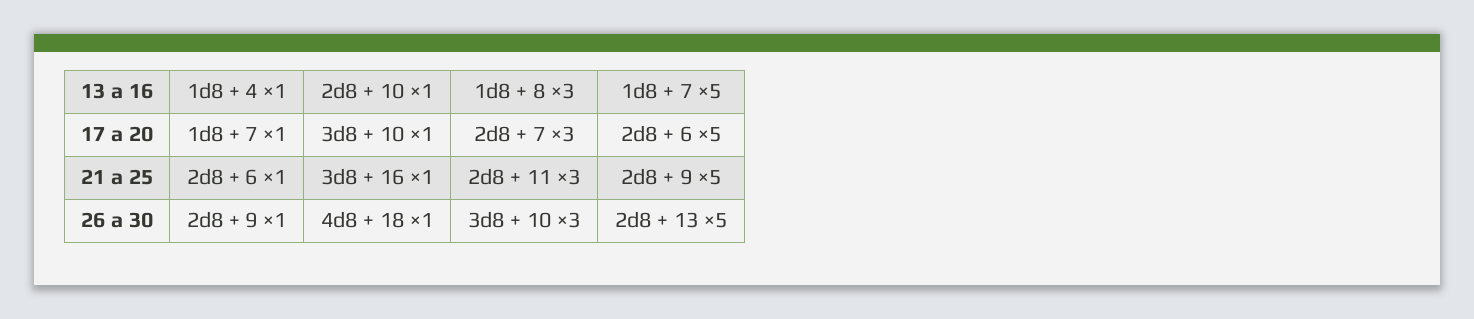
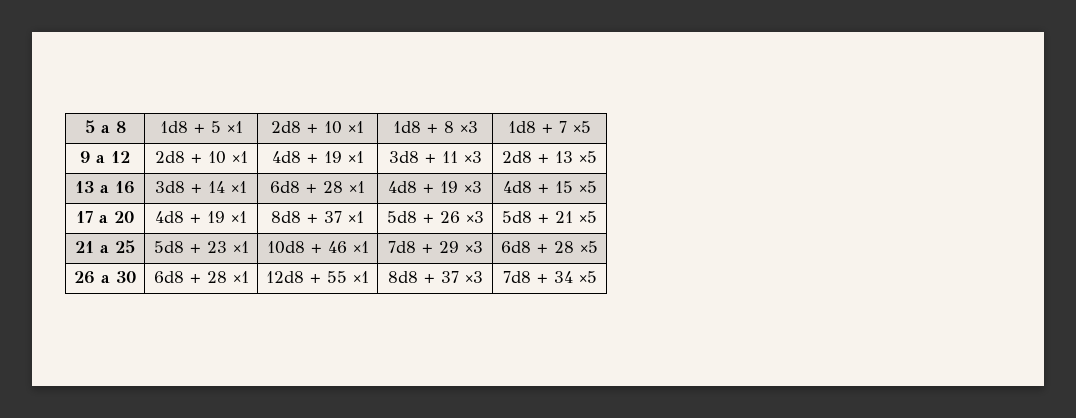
- 13 a 16 | 1d8 + 4 ×1 | 2d8 + 10 ×1 | 1d8 + 8 ×3 | 1d8 + 7 ×5
+ 5 a 8 | 1d8 + 5 ×1 | 2d8 + 10 ×1 | 1d8 + 8 ×3 | 1d8 + 7 ×5
- 17 a 20 | 1d8 + 7 ×1 | 3d8 + 10 ×1 | 2d8 + 7 ×3 | 2d8 + 6 ×5
- 21 a 25 | 2d8 + 6 ×1 | 3d8 + 16 ×1 | 2d8 + 11 ×3 | 2d8 + 9 ×5
- 26 a 30 | 2d8 + 9 ×1 | 4d8 + 18 ×1 | 3d8 + 10 ×3 | 2d8 + 13 ×5
+ 9 a 12 | 2d8 + 10 ×1 | 4d8 + 19 ×1 | 3d8 + 11 ×3 | 2d8 + 13 ×5
+ 13 a 16 | 3d8 + 14 ×1 | 6d8 + 28 ×1 | 4d8 + 19 ×3 | 4d8 + 15 ×5
+ 17 a 20 | 4d8 + 19 ×1 | 8d8 + 37 ×1 | 5d8 + 26 ×3 | 5d8 + 21 ×5
+ 21 a 25 | 5d8 + 23 ×1 | 10d8 + 46 ×1 | 7d8 + 29 ×3 | 6d8 + 28 ×5
+ 26 a 30 | 6d8 + 28 ×1 | 12d8 + 55 ×1 | 8d8 + 37 ×3 | 7d8 + 34 ×5

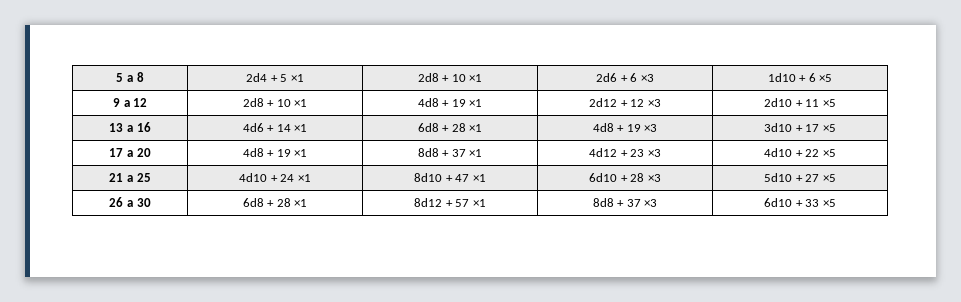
- 5 a 8 | 1d8 + 5 ×1 | 2d8 + 10 ×1 | 1d8 + 8 ×3 | 1d8 + 7 ×5
+ 5 a 8 | 2d4 + 5 ×1 | 2d8 + 10 ×1 | 2d6 + 6 ×3 | 1d10 + 6 ×5
- 9 a 12 | 2d8 + 10 ×1 | 4d8 + 19 ×1 | 3d8 + 11 ×3 | 2d8 + 13 ×5
+ 9 a 12 | 2d8 + 10 ×1 | 4d8 + 19 ×1 | 2d12 + 12 ×3 | 2d10 + 11 ×5
- 13 a 16 | 3d8 + 14 ×1 | 6d8 + 28 ×1 | 4d8 + 19 ×3 | 4d8 + 15 ×5
+ 13 a 16 | 4d6 + 14 ×1 | 6d8 + 28 ×1 | 4d8 + 19 ×3 | 3d10 + 17 ×5
- 17 a 20 | 4d8 + 19 ×1 | 8d8 + 37 ×1 | 5d8 + 26 ×3 | 5d8 + 21 ×5
- 21 a 25 | 5d8 + 23 ×1 | 10d8 + 46 ×1 | 7d8 + 29 ×3 | 6d8 + 28 ×5
+ 17 a 20 | 4d8 + 19 ×1 | 8d8 + 37 ×1 | 4d12 + 23 ×3 | 4d10 + 22 ×5
+ 21 a 25 | 4d10 + 24 ×1 | 8d10 + 47 ×1 | 6d10 + 28 ×3 | 5d10 + 27 ×5
- 26 a 30 | 6d8 + 28 ×1 | 12d8 + 55 ×1 | 8d8 + 37 ×3 | 7d8 + 34 ×5
+ 26 a 30 | 6d8 + 28 ×1 | 8d12 + 57 ×1 | 8d8 + 37 ×3 | 6d10 + 33 ×5

